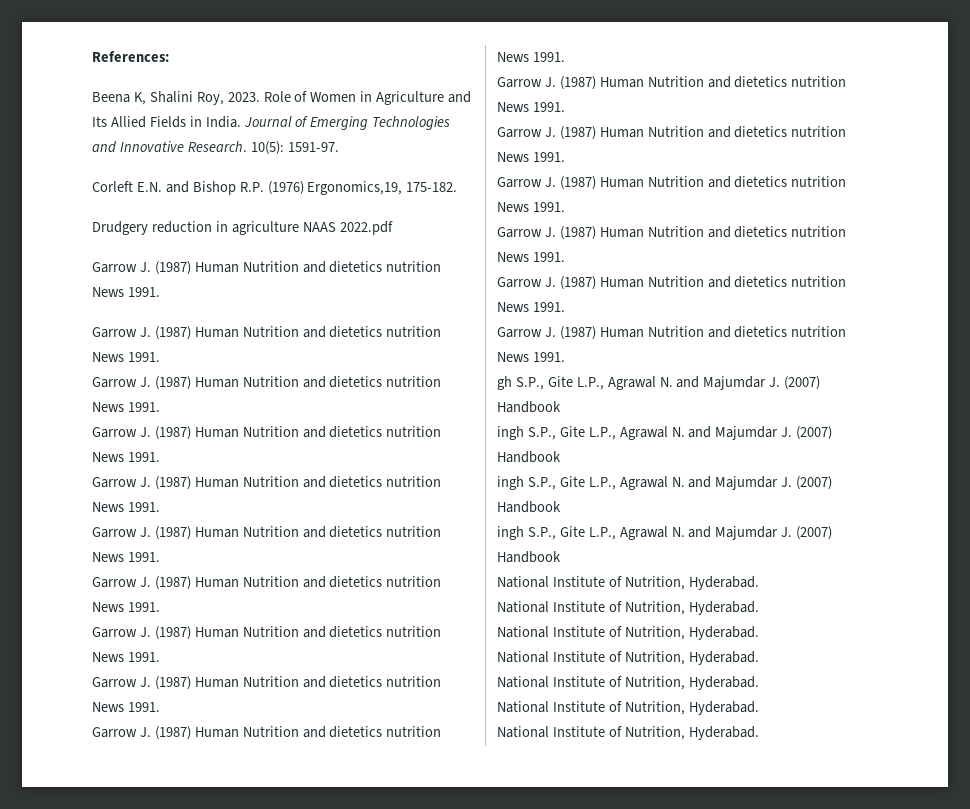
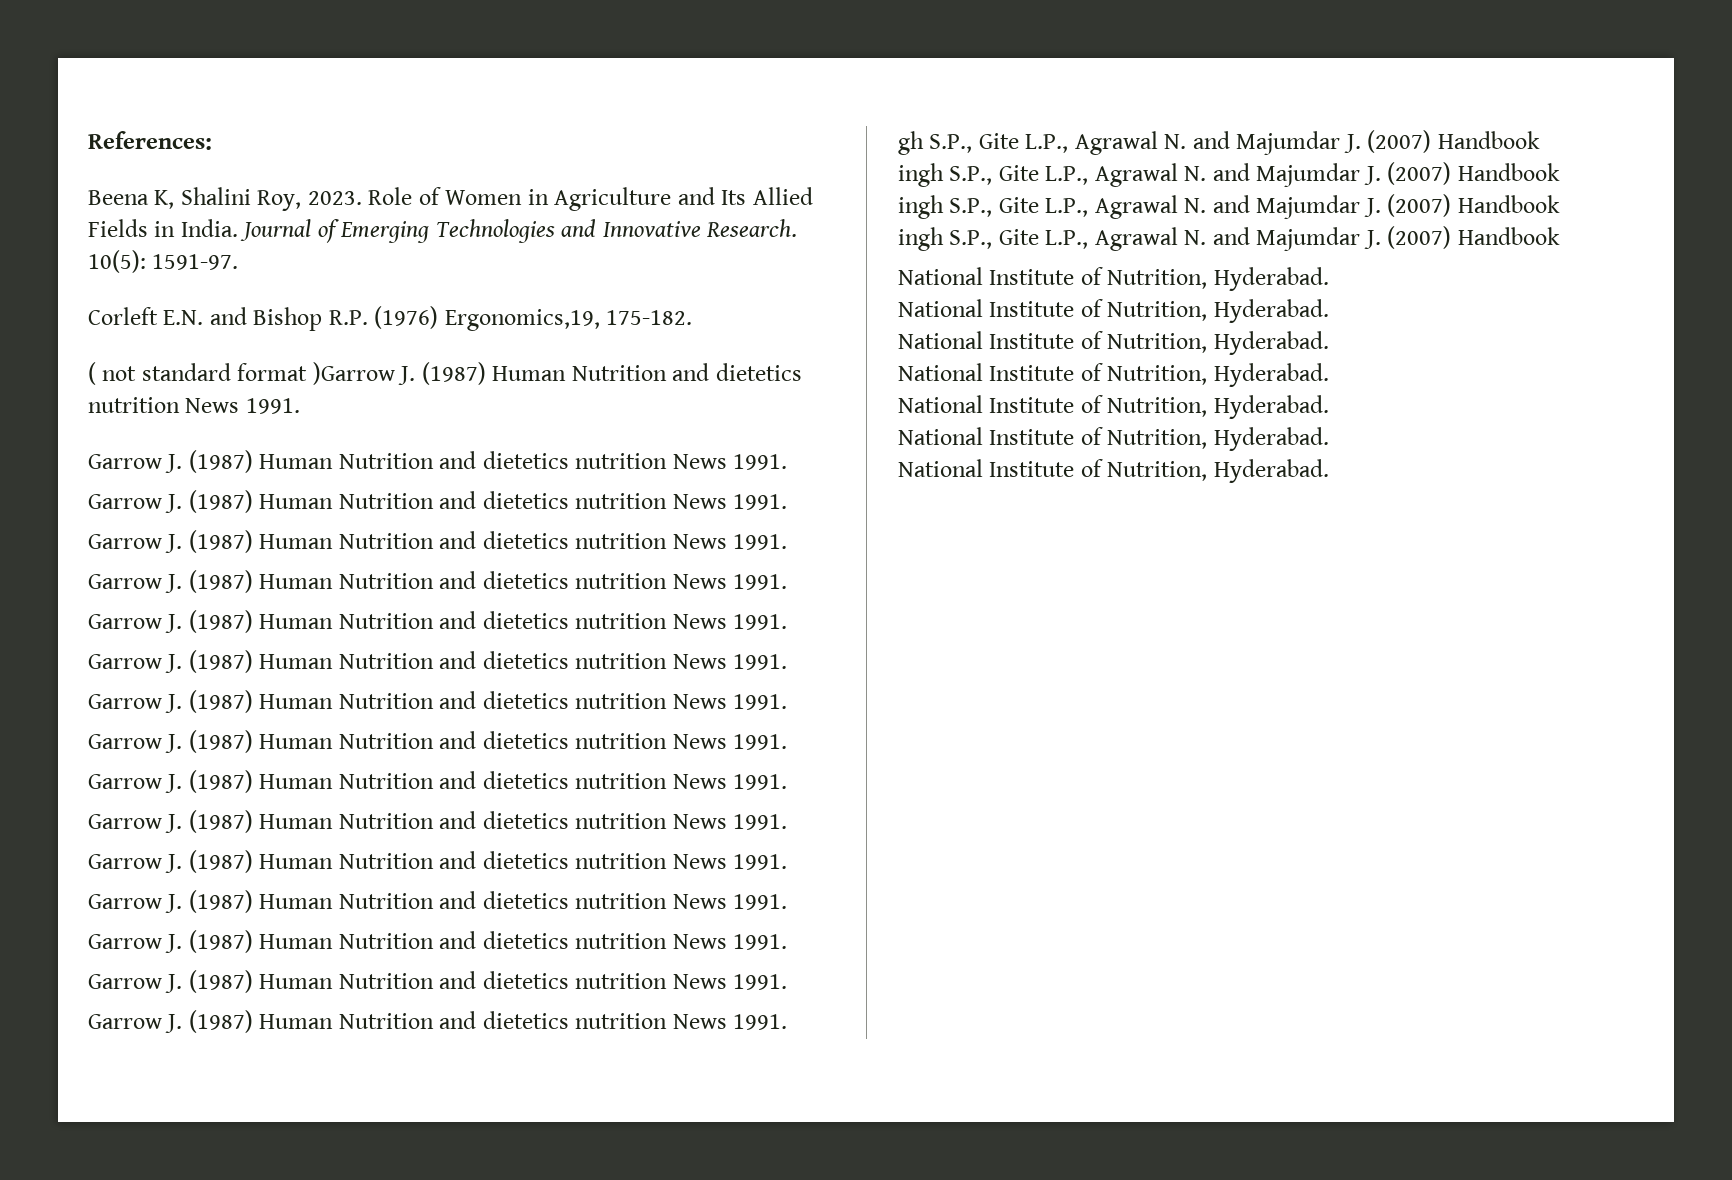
- Drudgery reduction in agriculture NAAS 2022.pdf
- Garrow J. (1987) Human Nutrition and dietetics nutrition News 1991.
+ ( not standard format )Garrow J. (1987) Human Nutrition and dietetics nutrition News 1991.

